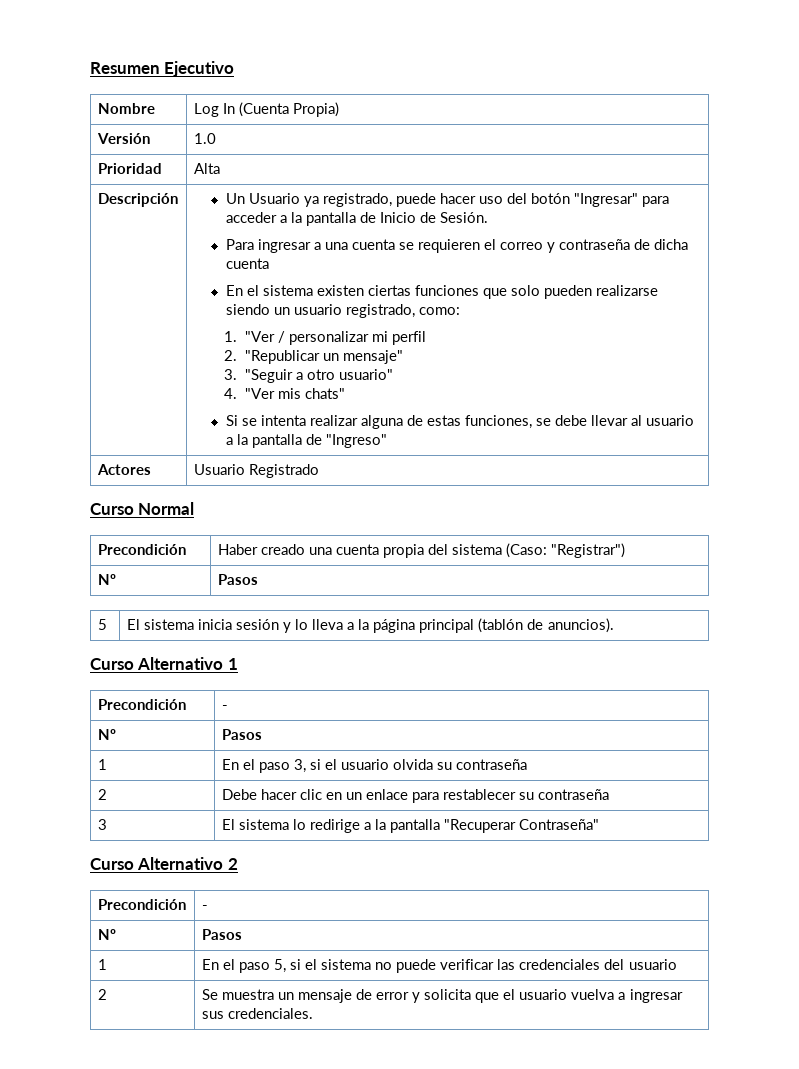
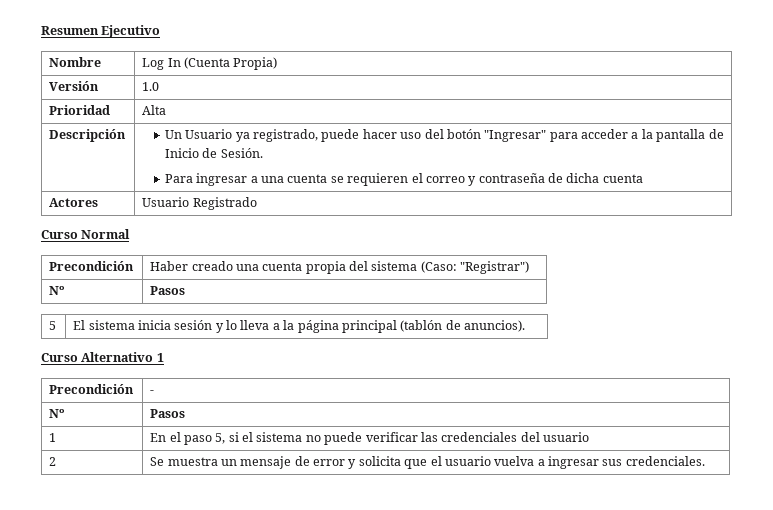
- En el sistema existen ciertas funciones que solo pueden realizarse siendo un usuario registrado, como:
- 1. "Ver / personalizar mi perfil
- 2. "Republicar un mensaje"
- 3. "Seguir a otro usuario"
- 4. "Ver mis chats"
- Si se intenta realizar alguna de estas funciones, se debe llevar al usuario a la pantalla de "Ingreso"
- 1 | En el paso 3, si el usuario olvida su contraseña
- 2 | Debe hacer clic en un enlace para restablecer su contraseña
- 3 | El sistema lo redirige a la pantalla "Recuperar Contraseña"
- Curso Alternativo 2
- Precondición | -
- Nº | Pasos

